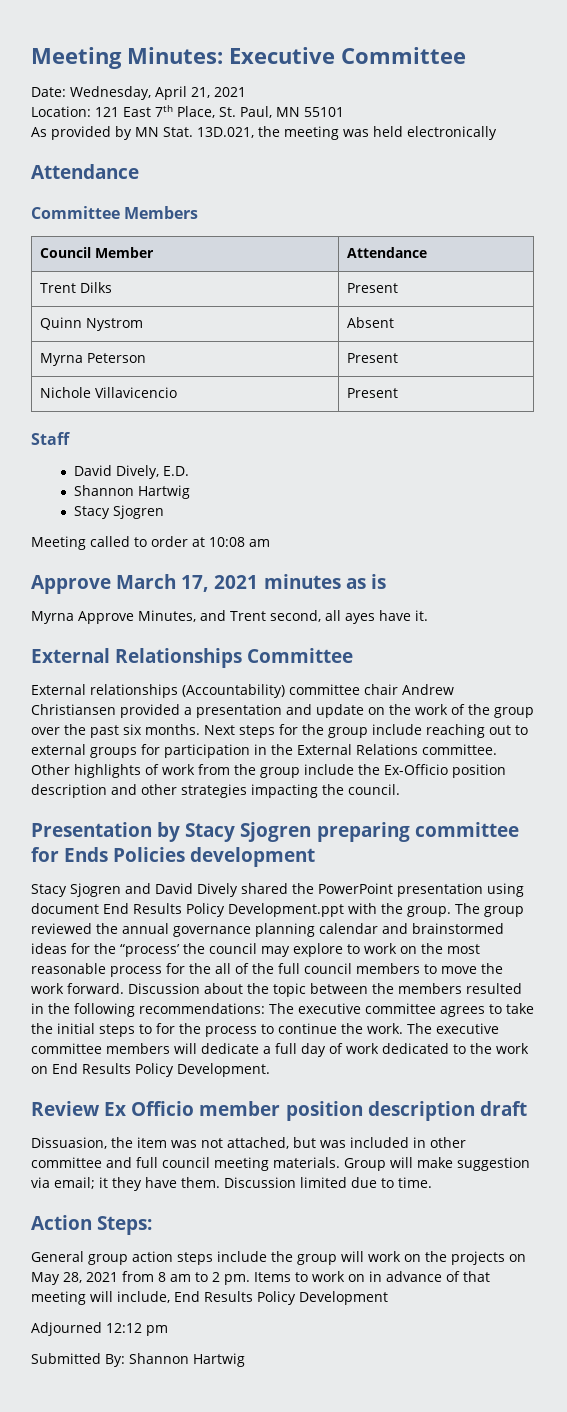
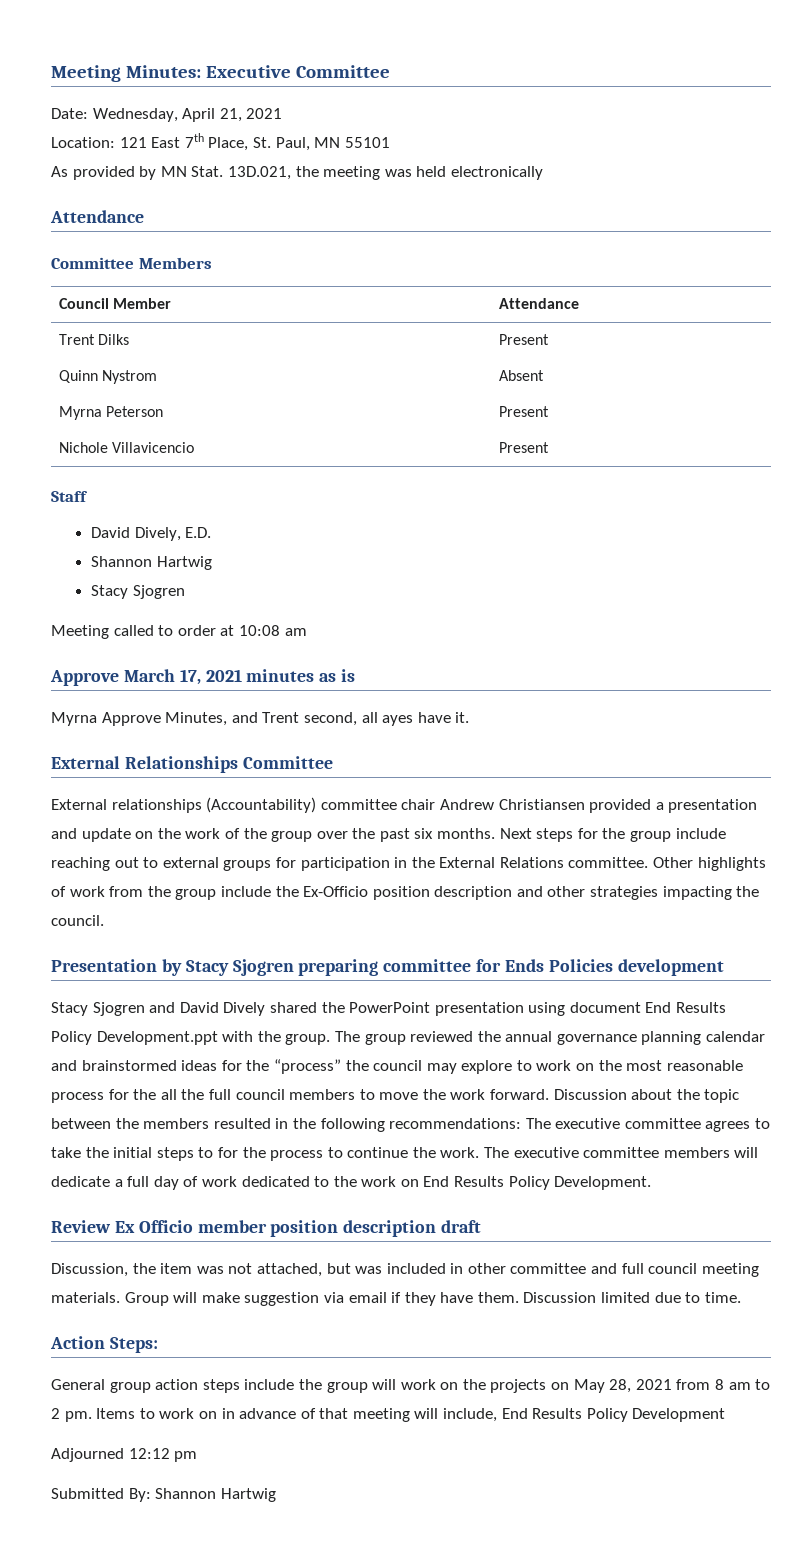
- The group reviewed the annual governance planning calendar and brainstormed ideas for the “process’ the council may explore to work on the most reasonable process for the all of the full council members to move the work forward.
+ The group reviewed the annual governance planning calendar and brainstormed ideas for the “process” the council may explore to work on the most reasonable process for the all the full council members to move the work forward.
- Dissuasion, the item was not attached, but was included in other committee and full council meeting materials.
+ Discussion, the item was not attached, but was included in other committee and full council meeting materials.
- Group will make suggestion via email; it they have them.
+ Group will make suggestion via email if they have them.

